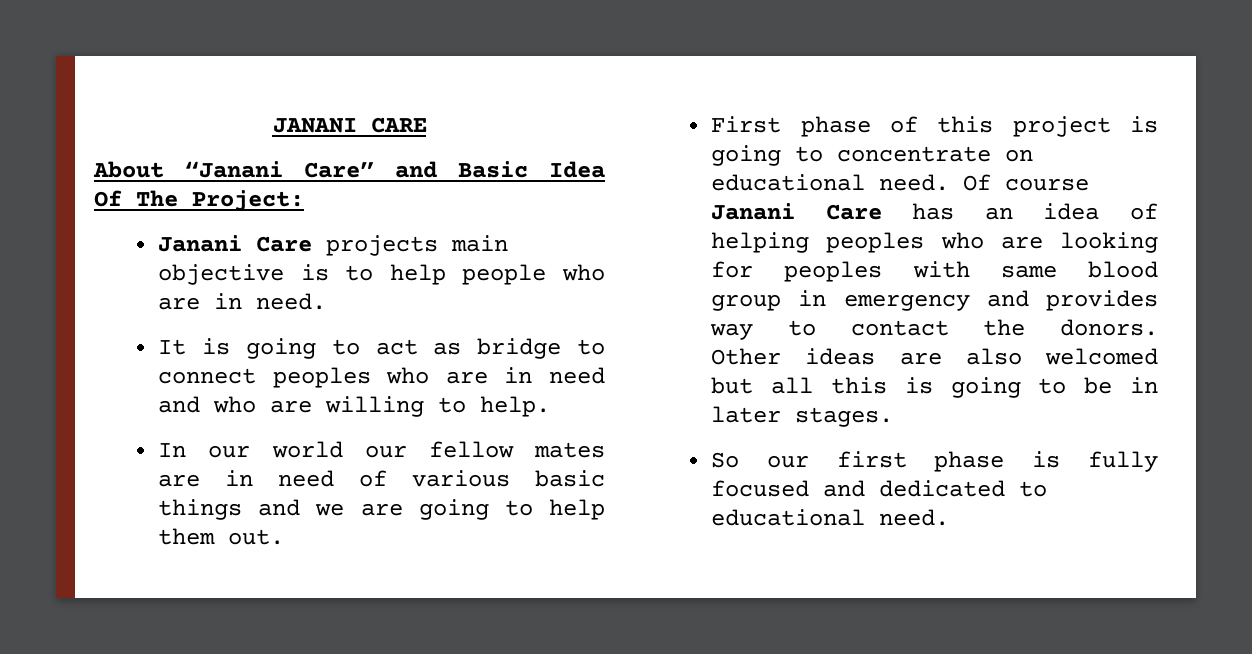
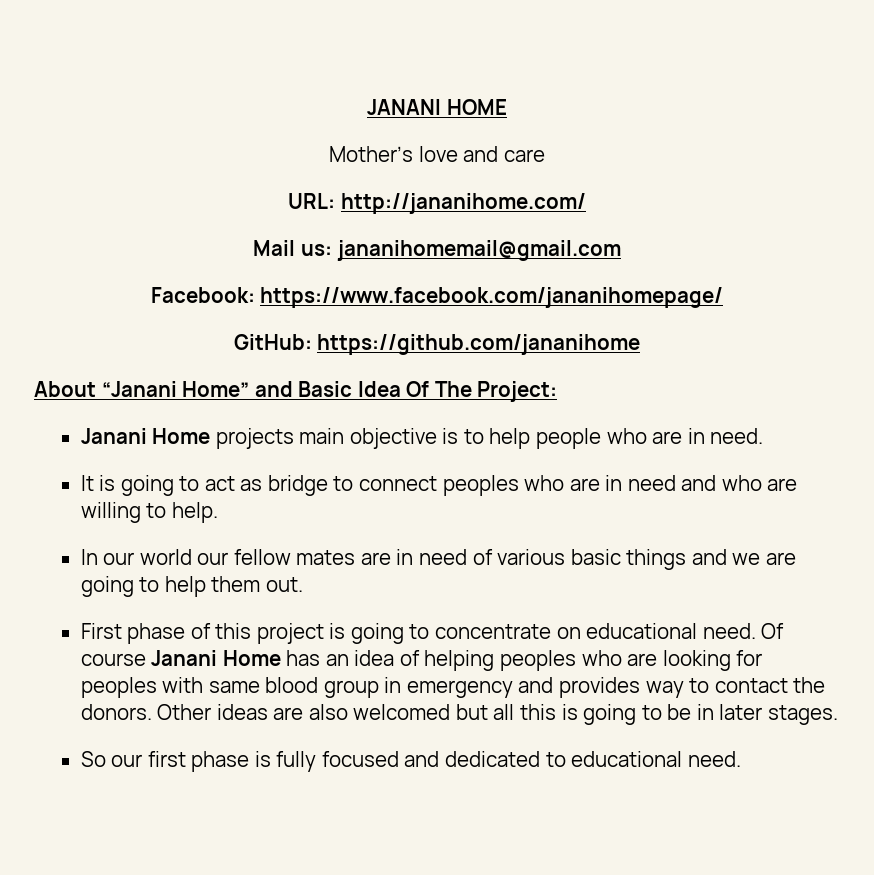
- JANANI CARE
+ JANANI HOME
+ Mother’s love and care
+ URL: http://jananihome.com/
+ Mail us: jananihomemail@gmail.com
+ Facebook: https://www.facebook.com/jananihomepage/
+ GitHub: https://github.com/jananihome
- About “Janani Care” and Basic Idea Of The Project:
+ About “Janani Home” and Basic Idea Of The Project:
- Janani Care projects main objective is to help people who are in need.
+ Janani Home projects main objective is to help people who are in need.
- Of course Janani Care has an idea of helping peoples who are looking for peoples with same blood group in emergency and provides way to contact the donors.
+ Of course Janani Home has an idea of helping peoples who are looking for peoples with same blood group in emergency and provides way to contact the donors.

